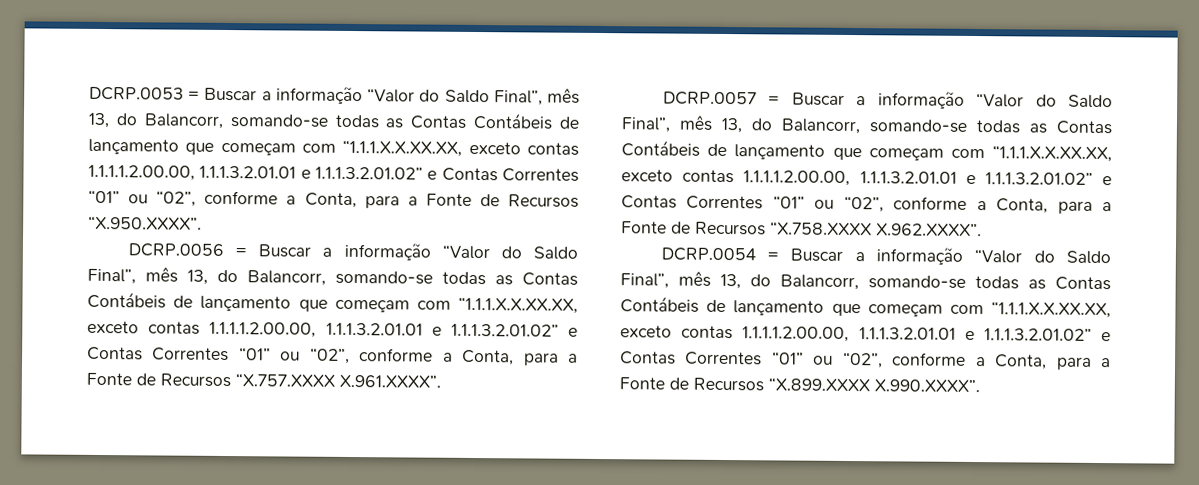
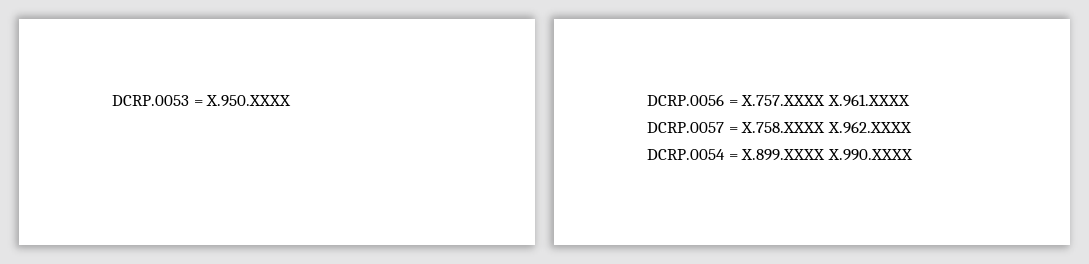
- DCRP.0053 = Buscar a informação “Valor do Saldo Final”, mês 13, do Balancorr, somando-se todas as Contas Contábeis de lançamento que começam com “1.1.1.X.X.XX.XX, exceto contas 1.1.1.1.2.00.00, 1.1.1.3.2.01.01 e 1.1.1.3.2.01.02” e Contas Correntes “01” ou “02”, conforme a Conta, para a Fonte de Recursos “X.950.XXXX”.
- DCRP.0056 = Buscar a informação “Valor do Saldo Final”, mês 13, do Balancorr, somando-se todas as Contas Contábeis de lançamento que começam com “1.1.1.X.X.XX.XX, exceto contas 1.1.1.1.2.00.00, 1.1.1.3.2.01.01 e 1.1.1.3.2.01.02” e Contas Correntes “01” ou “02”, conforme a Conta, para a Fonte de Recursos “X.757.XXXX X.961.XXXX”.
- DCRP.0057 = Buscar a informação “Valor do Saldo Final”, mês 13, do Balancorr, somando-se todas as Contas Contábeis de lançamento que começam com “1.1.1.X.X.XX.XX, exceto contas 1.1.1.1.2.00.00, 1.1.1.3.2.01.01 e 1.1.1.3.2.01.02” e Contas Correntes “01” ou “02”, conforme a Conta, para a Fonte de Recursos “X.758.XXXX X.962.XXXX”.
- DCRP.0054 = Buscar a informação “Valor do Saldo Final”, mês 13, do Balancorr, somando-se todas as Contas Contábeis de lançamento que começam com “1.1.1.X.X.XX.XX, exceto contas 1.1.1.1.2.00.00, 1.1.1.3.2.01.01 e 1.1.1.3.2.01.02” e Contas Correntes “01” ou “02”, conforme a Conta, para a Fonte de Recursos “X.899.XXXX X.990.XXXX”.
+ DCRP.0053 = X.950.XXXX
+ DCRP.0056 = X.757.XXXX X.961.XXXX
+ DCRP.0057 = X.758.XXXX X.962.XXXX
+ DCRP.0054 = X.899.XXXX X.990.XXXX

